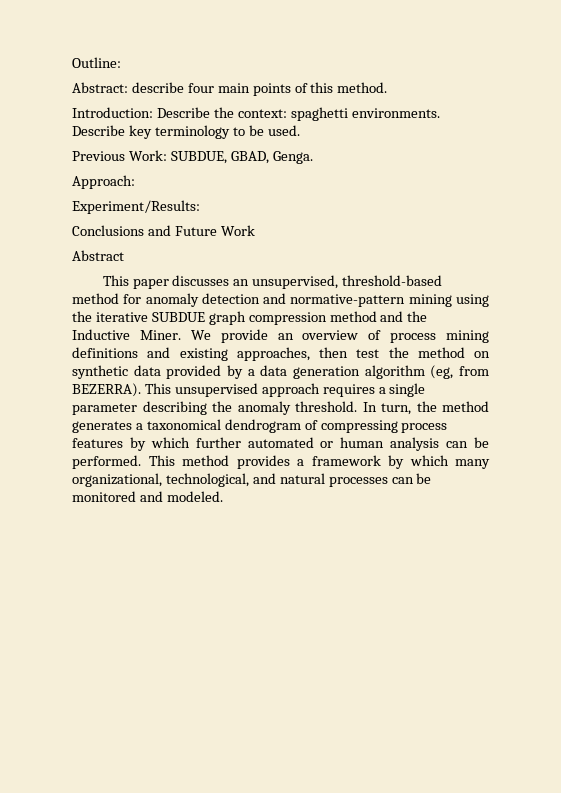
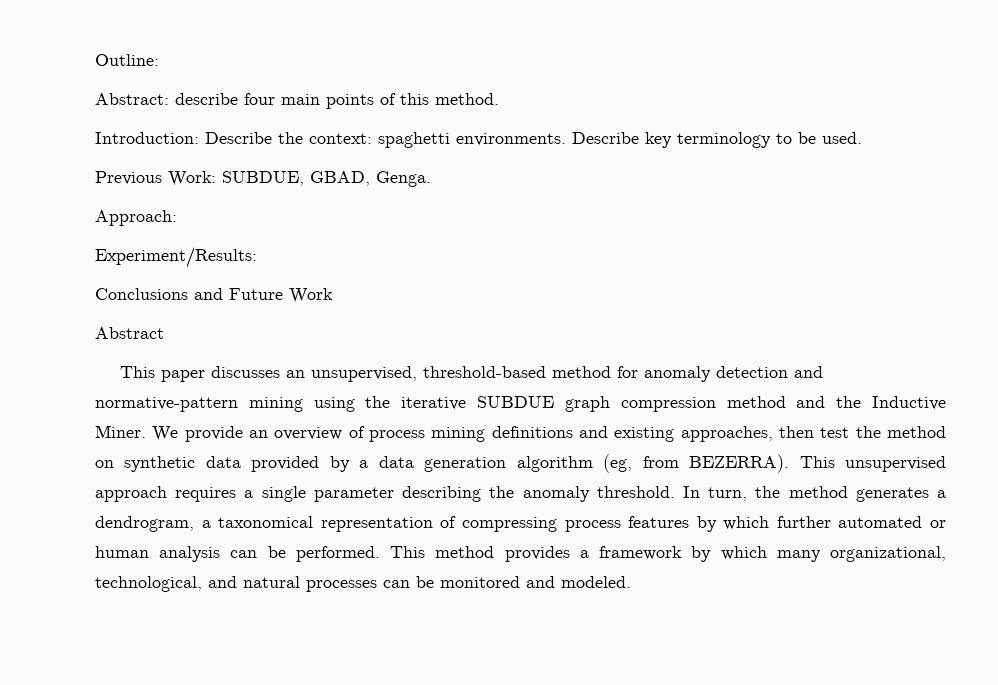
- In turn, the method generates a taxonomical dendrogram of compressing process features by which further automated or human analysis can be performed.
+ In turn, the method generates a dendrogram, a taxonomical representation of compressing process features by which further automated or human analysis can be performed.

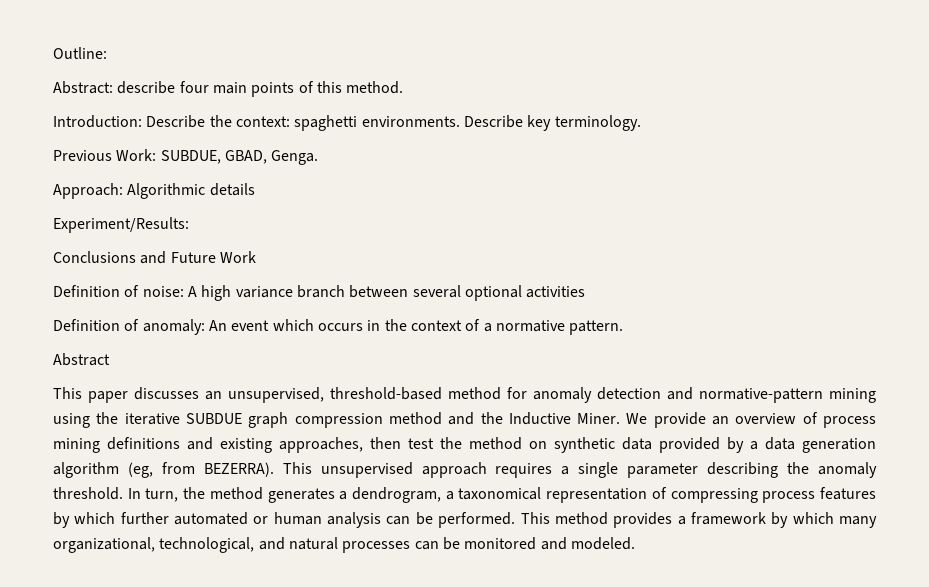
- Describe key terminology to be used.
+ Describe key terminology.
- Approach:
+ Approach: Algorithmic details
+ Definition of noise: A high variance branch between several optional activities
+ Definition of anomaly: An event which occurs in the context of a normative pattern.

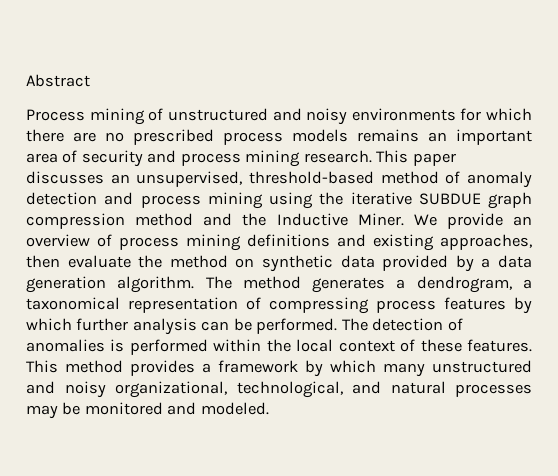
- Outline:
- Abstract: describe four main points of this method.
- Introduction: Describe the context: spaghetti environments. Describe key terminology.
- Previous Work: SUBDUE, GBAD, Genga.
- Approach: Algorithmic details
- Experiment/Results:
- Conclusions and Future Work
- Definition of noise: A high variance branch between several optional activities
- Definition of anomaly: An event which occurs in the context of a normative pattern.
  Abstract
- This paper discusses an unsupervised, threshold-based method for anomaly detection and normative-pattern mining using the iterative SUBDUE graph compression method and the Inductive Miner.
+ Process mining of unstructured and noisy environments for which there are no prescribed process models remains an important area of security and process mining research. This paper discusses an unsupervised, threshold-based method of anomaly detection and process mining using the iterative SUBDUE graph compression method and the Inductive Miner.
- We provide an overview of process mining definitions and existing approaches, then test the method on synthetic data provided by a data generation algorithm (eg, from BEZERRA). This unsupervised approach requires a single parameter describing the anomaly threshold. In turn, the method generates a dendrogram, a taxonomical representation of compressing process features by which further automated or human analysis can be performed.
+ We provide an overview of process mining definitions and existing approaches, then evaluate the method on synthetic data provided by a data generation algorithm. The method generates a dendrogram, a taxonomical representation of compressing process features by which further analysis can be performed.
+ The detection of anomalies is performed within the local context of these features.
- This method provides a framework by which many organizational, technological, and natural processes can be monitored and modeled.
+ This method provides a framework by which many unstructured and noisy organizational, technological, and natural processes may be monitored and modeled.

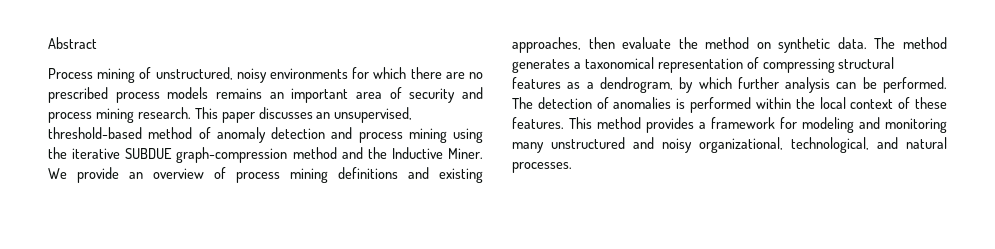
- Process mining of unstructured and noisy environments for which there are no prescribed process models remains an important area of security and process mining research.
+ Process mining of unstructured, noisy environments for which there are no prescribed process models remains an important area of security and process mining research.
- This paper discusses an unsupervised, threshold-based method of anomaly detection and process mining using the iterative SUBDUE graph compression method and the Inductive Miner.
+ This paper discusses an unsupervised, threshold-based method of anomaly detection and process mining using the iterative SUBDUE graph-compression method and the Inductive Miner.
- We provide an overview of process mining definitions and existing approaches, then evaluate the method on synthetic data provided by a data generation algorithm.
+ We provide an overview of process mining definitions and existing approaches, then evaluate the method on synthetic data.
- The method generates a dendrogram, a taxonomical representation of compressing process features by which further analysis can be performed.
+ The method generates a taxonomical representation of compressing structural features as a dendrogram, by which further analysis can be performed.
- This method provides a framework by which many unstructured and noisy organizational, technological, and natural processes may be monitored and modeled.
+ This method provides a framework for modeling and monitoring many unstructured and noisy organizational, technological, and natural processes.

